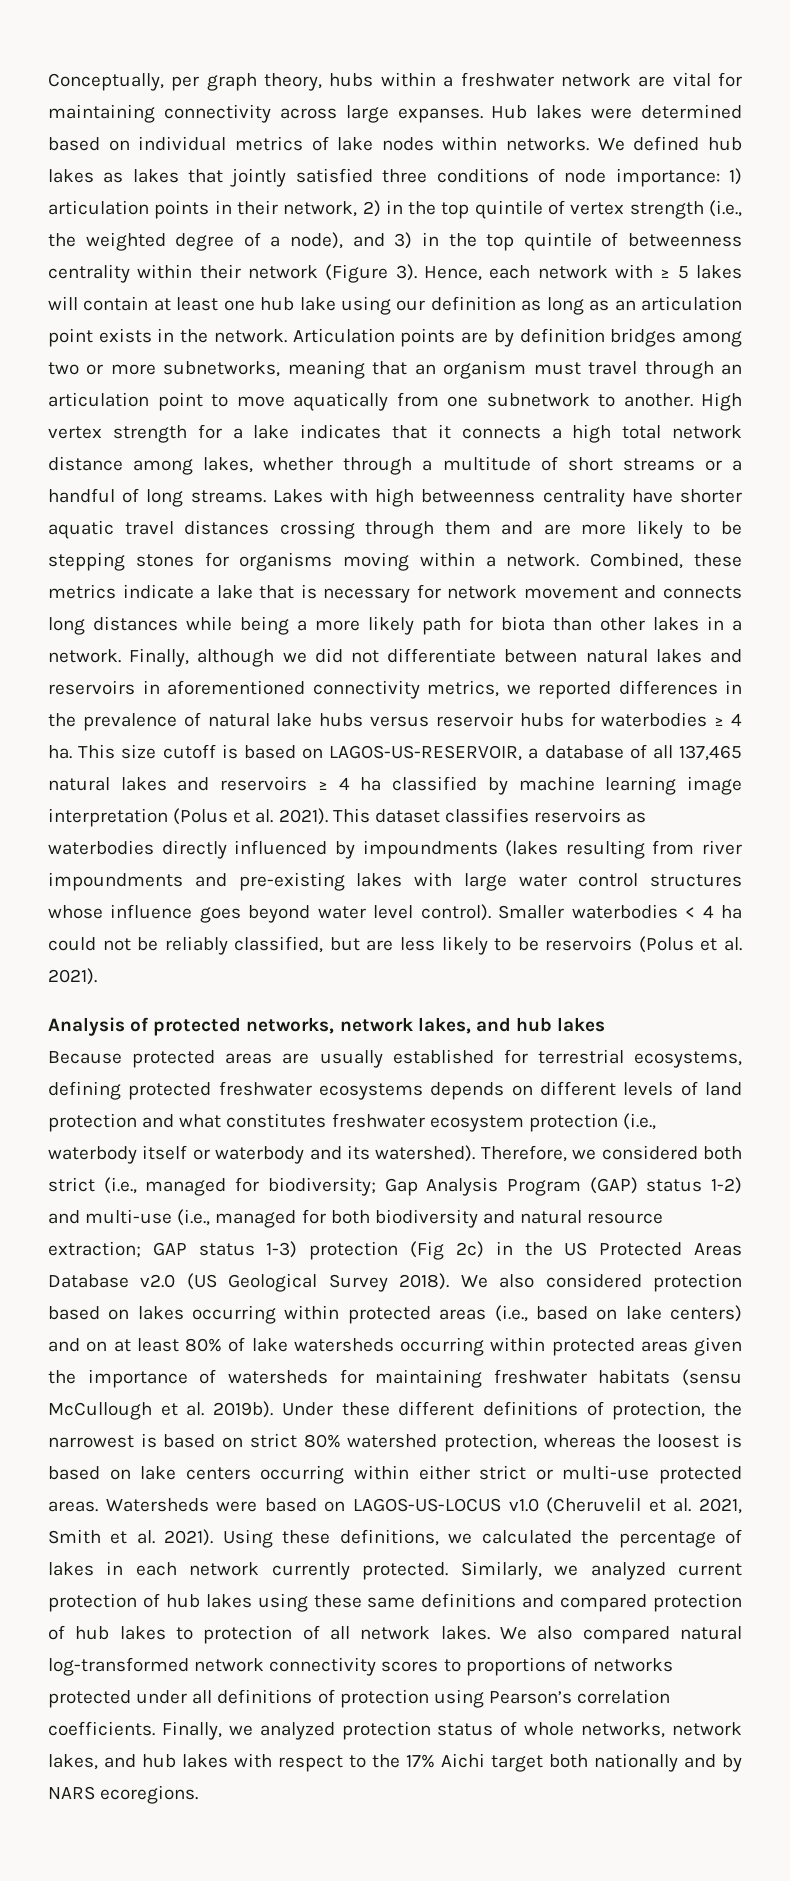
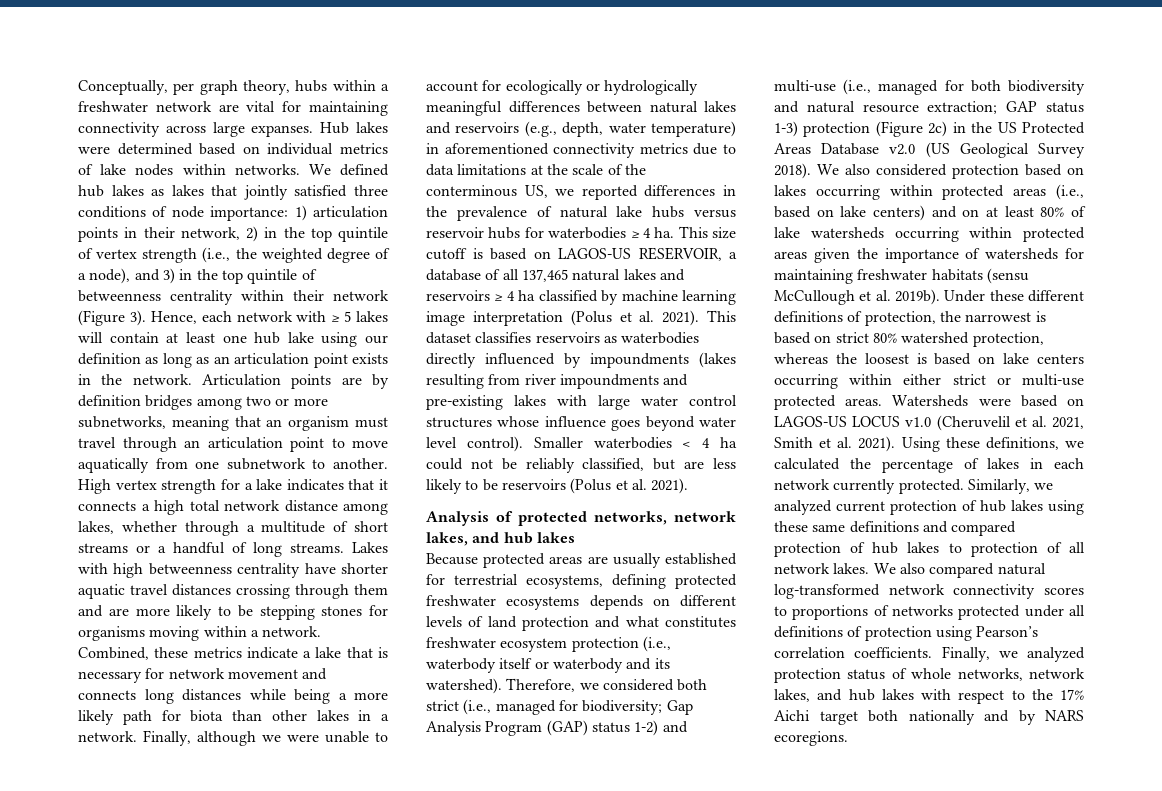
- Finally, although we did not differentiate between natural lakes and reservoirs in aforementioned connectivity metrics, we reported differences in the prevalence of natural lake hubs versus reservoir hubs for waterbodies ≥ 4 ha.
+ Finally, although we were unable to account for ecologically or hydrologically meaningful differences between natural lakes and reservoirs (e.g., depth, water temperature) in aforementioned connectivity metrics due to data limitations at the scale of the conterminous US, we reported differences in the prevalence of natural lake hubs versus reservoir hubs for waterbodies ≥ 4 ha.
- This size cutoff is based on LAGOS-US-RESERVOIR, a database of all 137,465 natural lakes and reservoirs ≥ 4 ha classified by machine learning image interpretation (Polus et al. 2021).
+ This size cutoff is based on LAGOS-US RESERVOIR, a database of all 137,465 natural lakes and reservoirs ≥ 4 ha classified by machine learning image interpretation (Polus et al. 2021).
- Therefore, we considered both strict (i.e., managed for biodiversity; Gap Analysis Program (GAP) status 1-2) and multi-use (i.e., managed for both biodiversity and natural resource extraction; GAP status 1-3) protection (Fig 2c) in the US Protected Areas Database v2.0 (US Geological Survey 2018).
+ Therefore, we considered both strict (i.e., managed for biodiversity; Gap Analysis Program (GAP) status 1-2) and multi-use (i.e., managed for both biodiversity and natural resource extraction; GAP status 1-3) protection (Figure 2c) in the US Protected Areas Database v2.0 (US Geological Survey 2018).
- Watersheds were based on LAGOS-US-LOCUS v1.0 (Cheruvelil et al. 2021, Smith et al. 2021).
+ Watersheds were based on LAGOS-US LOCUS v1.0 (Cheruvelil et al. 2021, Smith et al. 2021).

